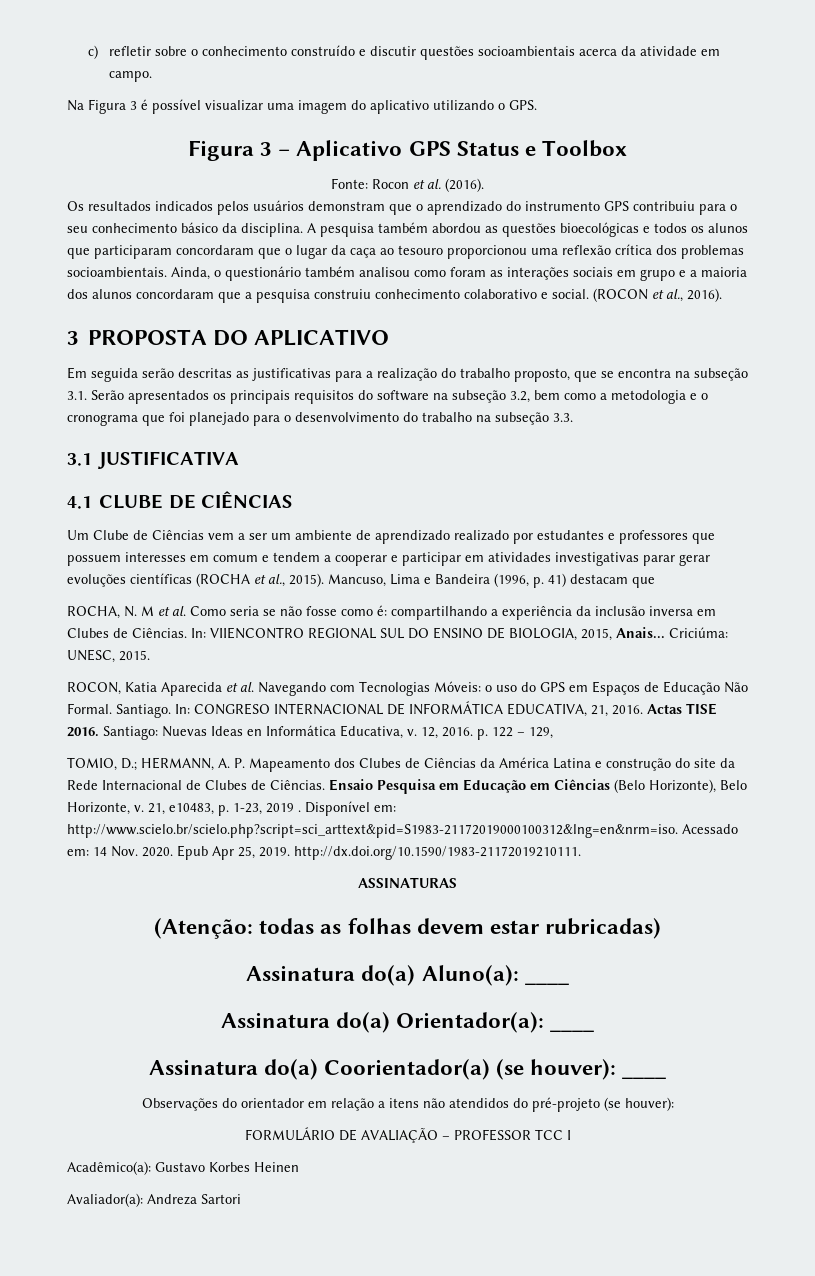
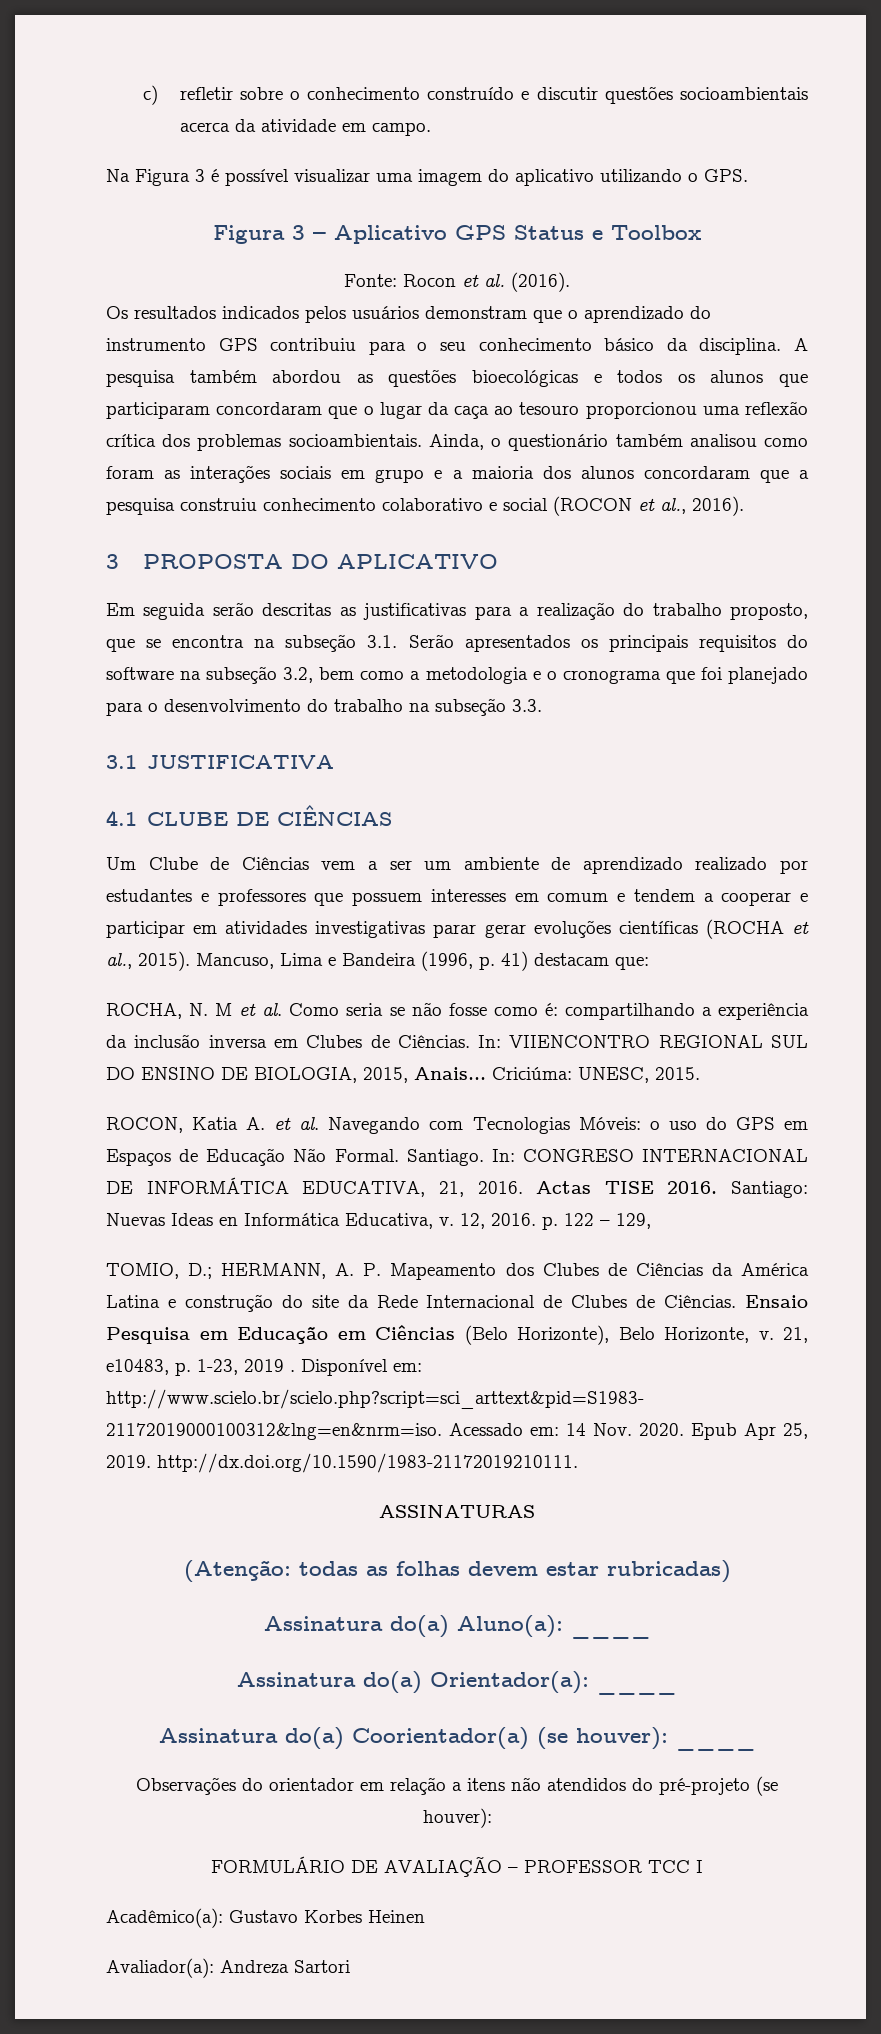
- Ainda, o questionário também analisou como foram as interações sociais em grupo e a maioria dos alunos concordaram que a pesquisa construiu conhecimento colaborativo e social. (ROCON et al., 2016).
+ Ainda, o questionário também analisou como foram as interações sociais em grupo e a maioria dos alunos concordaram que a pesquisa construiu conhecimento colaborativo e social (ROCON et al., 2016).
- Mancuso, Lima e Bandeira (1996, p. 41) destacam que
+ Mancuso, Lima e Bandeira (1996, p. 41) destacam que:
- ROCON, Katia Aparecida et al. Navegando com Tecnologias Móveis: o uso do GPS em Espaços de Educação Não Formal.
+ ROCON, Katia A. et al. Navegando com Tecnologias Móveis: o uso do GPS em Espaços de Educação Não Formal.

